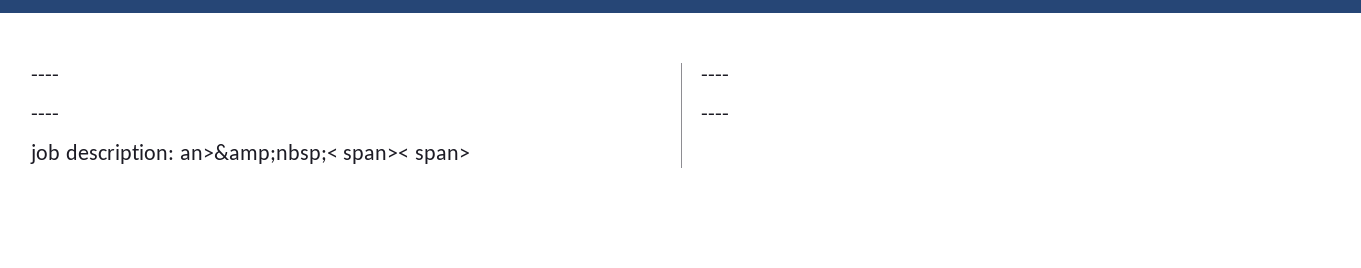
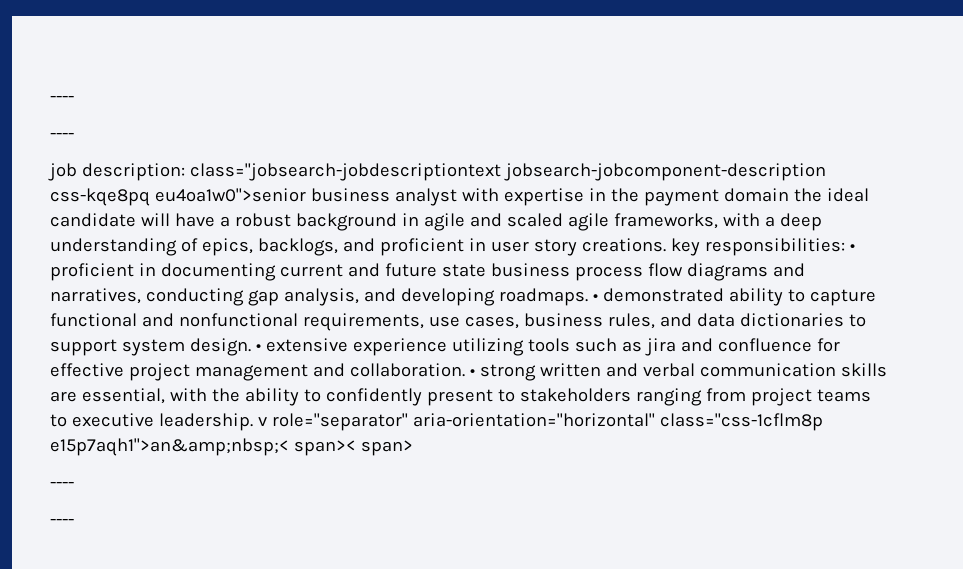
- job description: an>&amp;nbsp;< span>< span>
+ job description: class="jobsearch-jobdescriptiontext jobsearch-jobcomponent-description css-kqe8pq eu4oa1w0">senior business analyst with expertise in the payment domain the ideal candidate will have a robust background in agile and scaled agile frameworks, with a deep understanding of epics, backlogs, and proficient in user story creations. key responsibilities: • proficient in documenting current and future state business process flow diagrams and narratives, conducting gap analysis, and developing roadmaps. • demonstrated ability to capture functional and nonfunctional requirements, use cases, business rules, and data dictionaries to support system design. • extensive experience utilizing tools such as jira and confluence for effective project management and collaboration. • strong written and verbal communication skills are essential, with the ability to confidently present to stakeholders ranging from project teams to executive leadership. v role="separator" aria-orientation="horizontal" class="css-1cflm8p e15p7aqh1">an&amp;nbsp;< span>< span>

